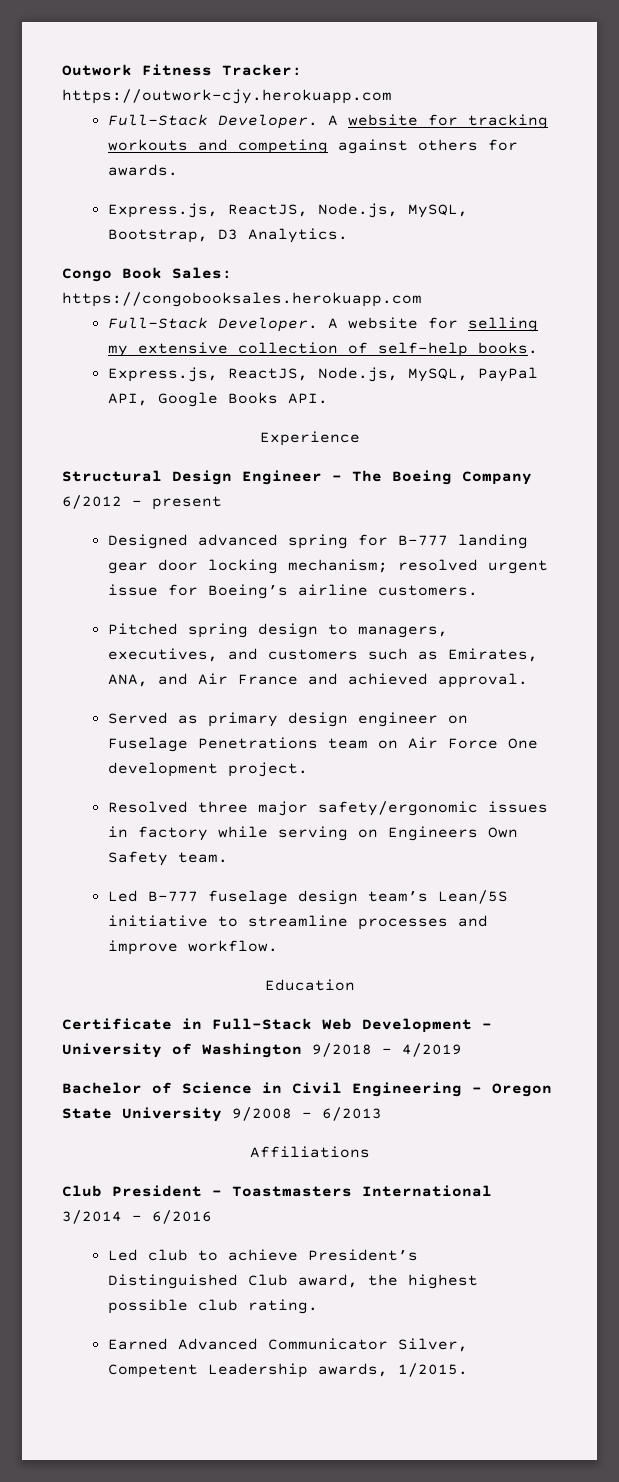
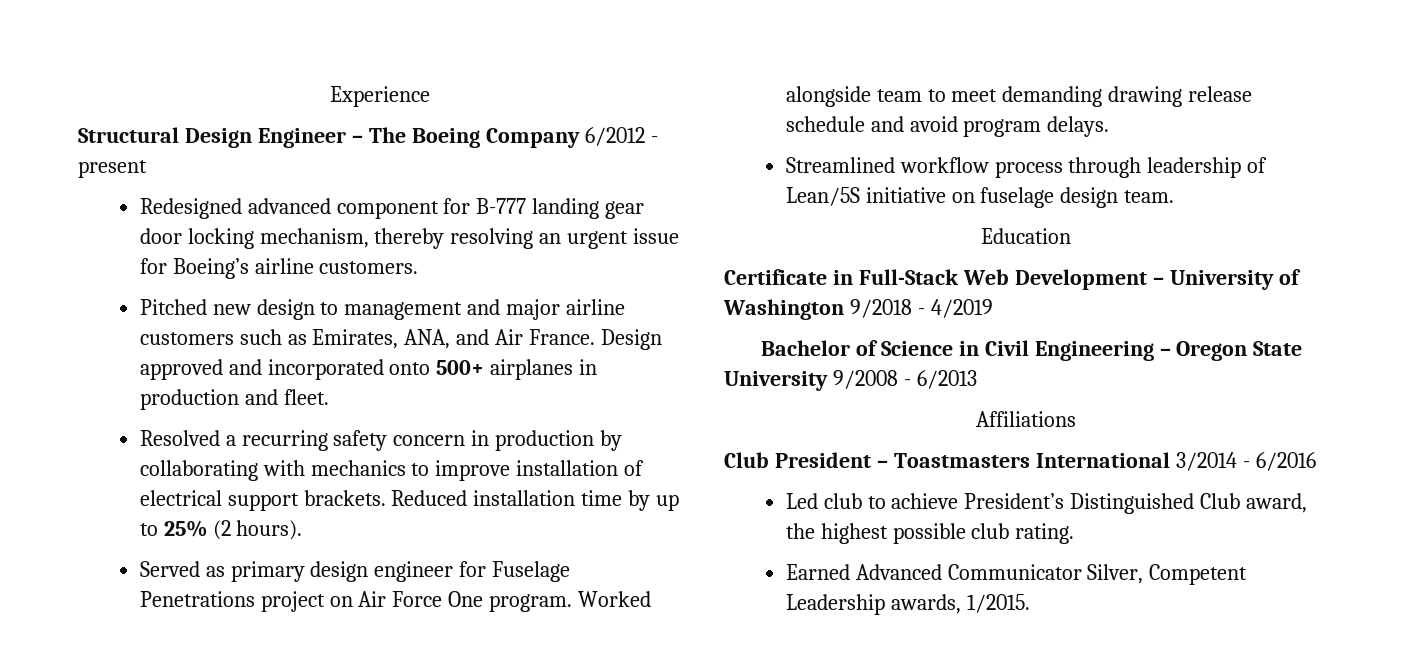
- Outwork Fitness Tracker: https://outwork-cjy.herokuapp.com
- Full-Stack Developer. A website for tracking workouts and competing against others for awards.
- Express.js, ReactJS, Node.js, MySQL, Bootstrap, D3 Analytics.
- Congo Book Sales: https://congobooksales.herokuapp.com
- Full-Stack Developer. A website for selling my extensive collection of self-help books.
- Express.js, ReactJS, Node.js, MySQL, PayPal API, Google Books API.
- Designed advanced spring for B-777 landing gear door locking mechanism; resolved urgent issue for Boeing’s airline customers.
+ Redesigned advanced component for B-777 landing gear door locking mechanism, thereby resolving an urgent issue for Boeing’s airline customers.
- Pitched spring design to managers, executives, and customers such as Emirates, ANA, and Air France and achieved approval.
+ Pitched new design to management and major airline customers such as Emirates, ANA, and Air France. Design approved and incorporated onto 500+ airplanes in production and fleet.
+ Resolved a recurring safety concern in production by collaborating with mechanics to improve installation of electrical support brackets. Reduced installation time by up to 25% (2 hours).
- Served as primary design engineer on Fuselage Penetrations team on Air Force One development project.
- Resolved three major safety/ergonomic issues in factory while serving on Engineers Own Safety team.
- Led B-777 fuselage design team’s Lean/5S initiative to streamline processes and improve workflow.
+ Served as primary design engineer for Fuselage Penetrations project on Air Force One program. Worked alongside team to meet demanding drawing release schedule and avoid program delays.
+ Streamlined workflow process through leadership of Lean/5S initiative on fuselage design team.

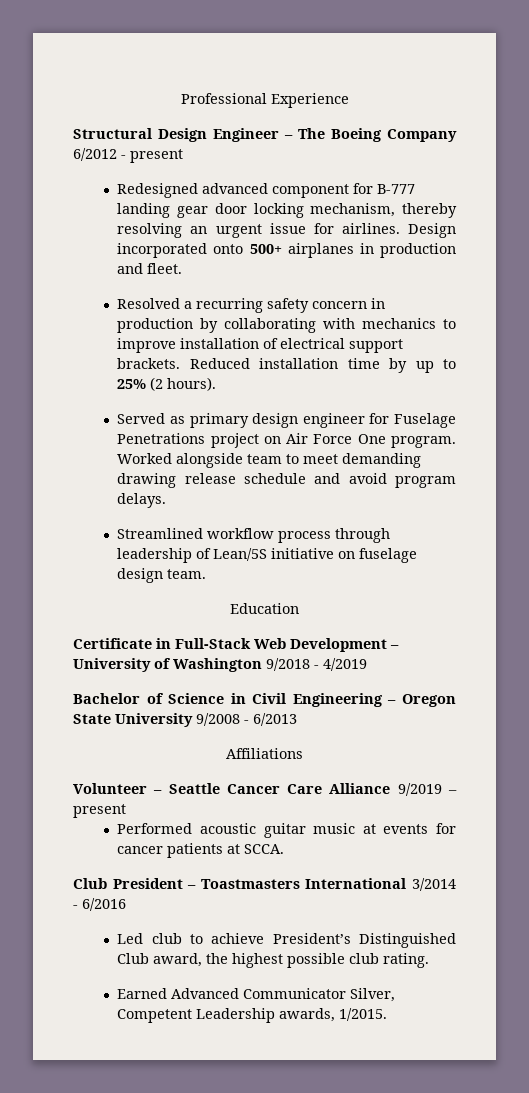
- Experience
+ Professional Experience
- Redesigned advanced component for B-777 landing gear door locking mechanism, thereby resolving an urgent issue for Boeing’s airline customers.
- Pitched new design to management and major airline customers such as Emirates, ANA, and Air France. Design approved and incorporated onto 500+ airplanes in production and fleet.
+ Redesigned advanced component for B-777 landing gear door locking mechanism, thereby resolving an urgent issue for airlines. Design incorporated onto 500+ airplanes in production and fleet.
+ Volunteer – Seattle Cancer Care Alliance 9/2019 – present
+ Performed acoustic guitar music at events for cancer patients at SCCA.

